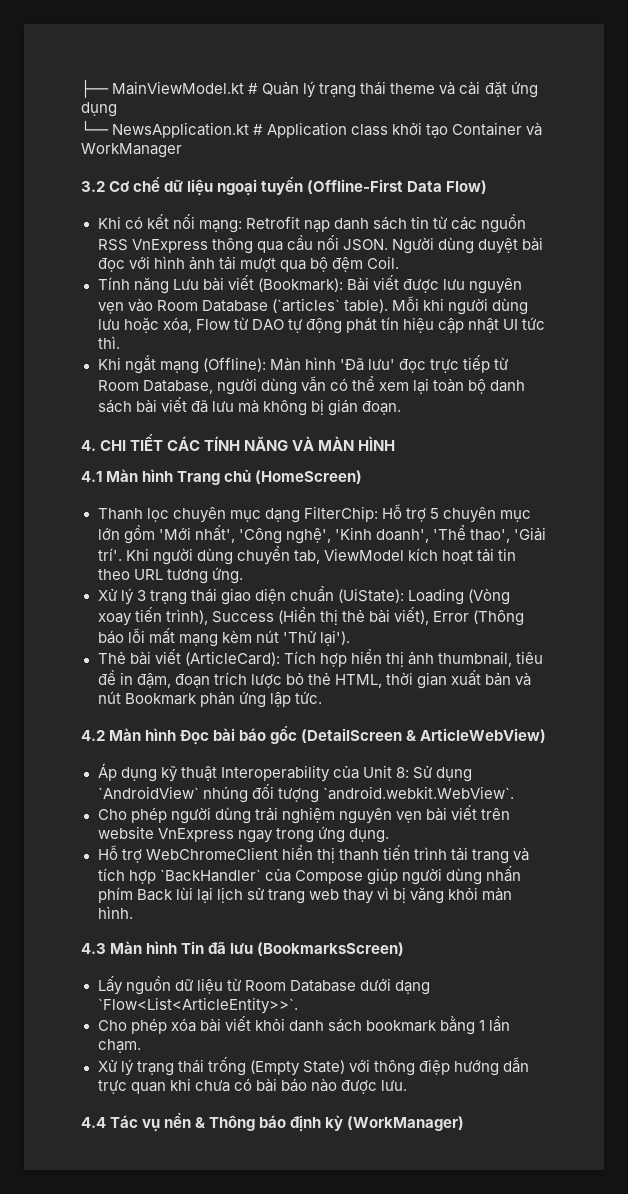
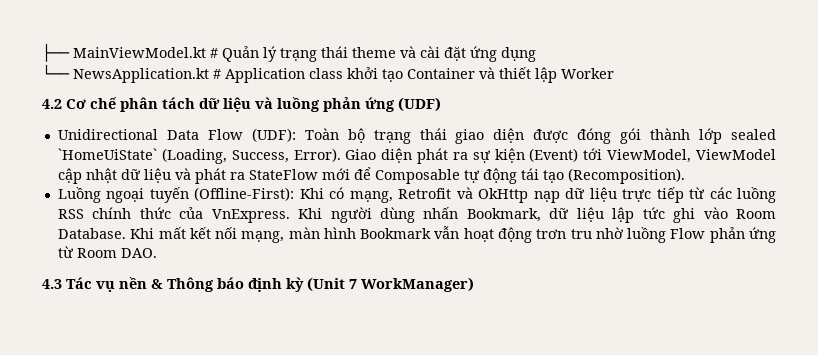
- └── NewsApplication.kt # Application class khởi tạo Container và WorkManager
- 3.2 Cơ chế dữ liệu ngoại tuyến (Offline-First Data Flow)
- Khi có kết nối mạng: Retrofit nạp danh sách tin từ các nguồn RSS VnExpress thông qua cầu nối JSON. Người dùng duyệt bài đọc với hình ảnh tải mượt qua bộ đệm Coil.
- Tính năng Lưu bài viết (Bookmark): Bài viết được lưu nguyên vẹn vào Room Database (`articles` table). Mỗi khi người dùng lưu hoặc xóa, Flow từ DAO tự động phát tín hiệu cập nhật UI tức thì.
- Khi ngắt mạng (Offline): Màn hình 'Đã lưu' đọc trực tiếp từ Room Database, người dùng vẫn có thể xem lại toàn bộ danh sách bài viết đã lưu mà không bị gián đoạn.
- 4. CHI TIẾT CÁC TÍNH NĂNG VÀ MÀN HÌNH
- 4.1 Màn hình Trang chủ (HomeScreen)
- Thanh lọc chuyên mục dạng FilterChip: Hỗ trợ 5 chuyên mục lớn gồm 'Mới nhất', 'Công nghệ', 'Kinh doanh', 'Thể thao', 'Giải trí'. Khi người dùng chuyển tab, ViewModel kích hoạt tải tin theo URL tương ứng.
- Xử lý 3 trạng thái giao diện chuẩn (UiState): Loading (Vòng xoay tiến trình), Success (Hiển thị thẻ bài viết), Error (Thông báo lỗi mất mạng kèm nút 'Thử lại').
- Thẻ bài viết (ArticleCard): Tích hợp hiển thị ảnh thumbnail, tiêu đề in đậm, đoạn trích lược bỏ thẻ HTML, thời gian xuất bản và nút Bookmark phản ứng lập tức.
- 4.2 Màn hình Đọc bài báo gốc (DetailScreen & ArticleWebView)
- Áp dụng kỹ thuật Interoperability của Unit 8: Sử dụng `AndroidView` nhúng đối tượng `android.webkit.WebView`.
- Cho phép người dùng trải nghiệm nguyên vẹn bài viết trên website VnExpress ngay trong ứng dụng.
- Hỗ trợ WebChromeClient hiển thị thanh tiến trình tải trang và tích hợp `BackHandler` của Compose giúp người dùng nhấn phím Back lùi lại lịch sử trang web thay vì bị văng khỏi màn hình.
- 4.3 Màn hình Tin đã lưu (BookmarksScreen)
- Lấy nguồn dữ liệu từ Room Database dưới dạng `Flow<List<ArticleEntity>>`.
- Cho phép xóa bài viết khỏi danh sách bookmark bằng 1 lần chạm.
- Xử lý trạng thái trống (Empty State) với thông điệp hướng dẫn trực quan khi chưa có bài báo nào được lưu.
- 4.4 Tác vụ nền & Thông báo định kỳ (WorkManager)
+ └── NewsApplication.kt # Application class khởi tạo Container và thiết lập Worker
+ 4.2 Cơ chế phân tách dữ liệu và luồng phản ứng (UDF)
+ Unidirectional Data Flow (UDF): Toàn bộ trạng thái giao diện được đóng gói thành lớp sealed `HomeUiState` (Loading, Success, Error). Giao diện phát ra sự kiện (Event) tới ViewModel, ViewModel cập nhật dữ liệu và phát ra StateFlow mới để Composable tự động tái tạo (Recomposition).
+ Luồng ngoại tuyến (Offline-First): Khi có mạng, Retrofit và OkHttp nạp dữ liệu trực tiếp từ các luồng RSS chính thức của VnExpress. Khi người dùng nhấn Bookmark, dữ liệu lập tức ghi vào Room Database. Khi mất kết nối mạng, màn hình Bookmark vẫn hoạt động trơn tru nhờ luồng Flow phản ứng từ Room DAO.
+ 4.3 Tác vụ nền & Thông báo định kỳ (Unit 7 WorkManager)

